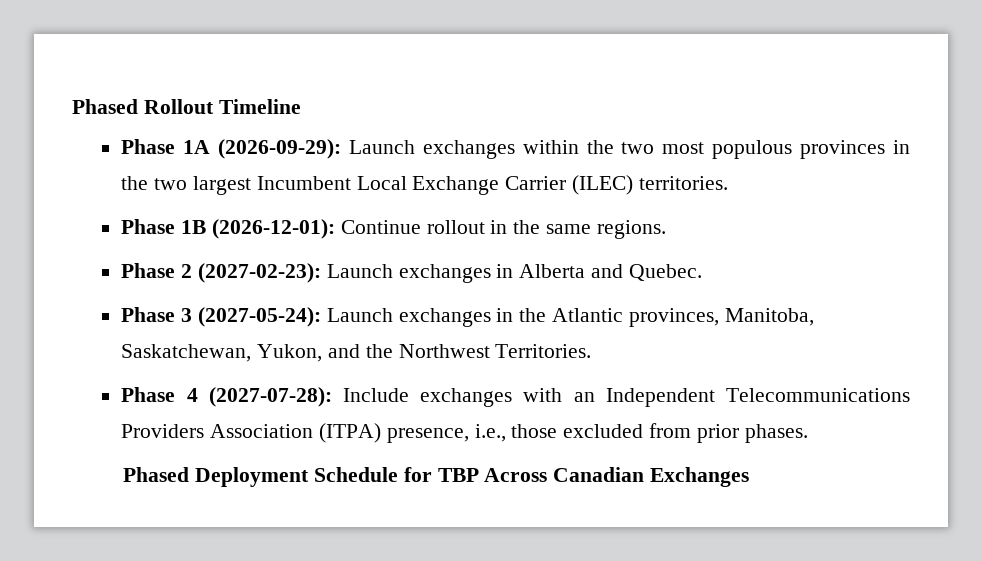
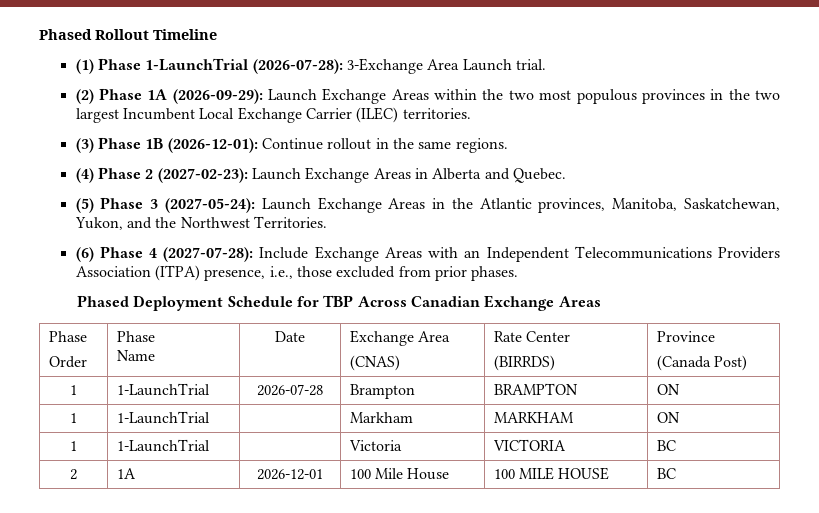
- Phase 1A (2026-09-29): Launch exchanges within the two most populous provinces in the two largest Incumbent Local Exchange Carrier (ILEC) territories.
+ (1) Phase 1-LaunchTrial (2026-07-28): 3-Exchange Area Launch trial.
+ (2) Phase 1A (2026-09-29): Launch Exchange Areas within the two most populous provinces in the two largest Incumbent Local Exchange Carrier (ILEC) territories.
- Phase 1B (2026-12-01): Continue rollout in the same regions.
+ (3) Phase 1B (2026-12-01): Continue rollout in the same regions.
- Phase 2 (2027-02-23): Launch exchanges in Alberta and Quebec.
+ (4) Phase 2 (2027-02-23): Launch Exchange Areas in Alberta and Quebec.
- Phase 3 (2027-05-24): Launch exchanges in the Atlantic provinces, Manitoba, Saskatchewan, Yukon, and the Northwest Territories.
+ (5) Phase 3 (2027-05-24): Launch Exchange Areas in the Atlantic provinces, Manitoba, Saskatchewan, Yukon, and the Northwest Territories.
- Phase 4 (2027-07-28): Include exchanges with an Independent Telecommunications Providers Association (ITPA) presence, i.e., those excluded from prior phases.
+ (6) Phase 4 (2027-07-28): Include Exchange Areas with an Independent Telecommunications Providers Association (ITPA) presence, i.e., those excluded from prior phases.
- Phased Deployment Schedule for TBP Across Canadian Exchanges
+ Phased Deployment Schedule for TBP Across Canadian Exchange Areas
+ Phase
+ Order | Phase
+ Name | Date | Exchange Area
+ (CNAS) | Rate Center
+ (BIRRDS) | Province
+ (Canada Post)
+ 1 | 1-LaunchTrial | 2026-07-28 | Brampton | BRAMPTON | ON
+ 1 | 1-LaunchTrial | | Markham | MARKHAM | ON
+ 1 | 1-LaunchTrial | | Victoria | VICTORIA | BC
+ 2 | 1A | 2026-12-01 | 100 Mile House | 100 MILE HOUSE | BC

